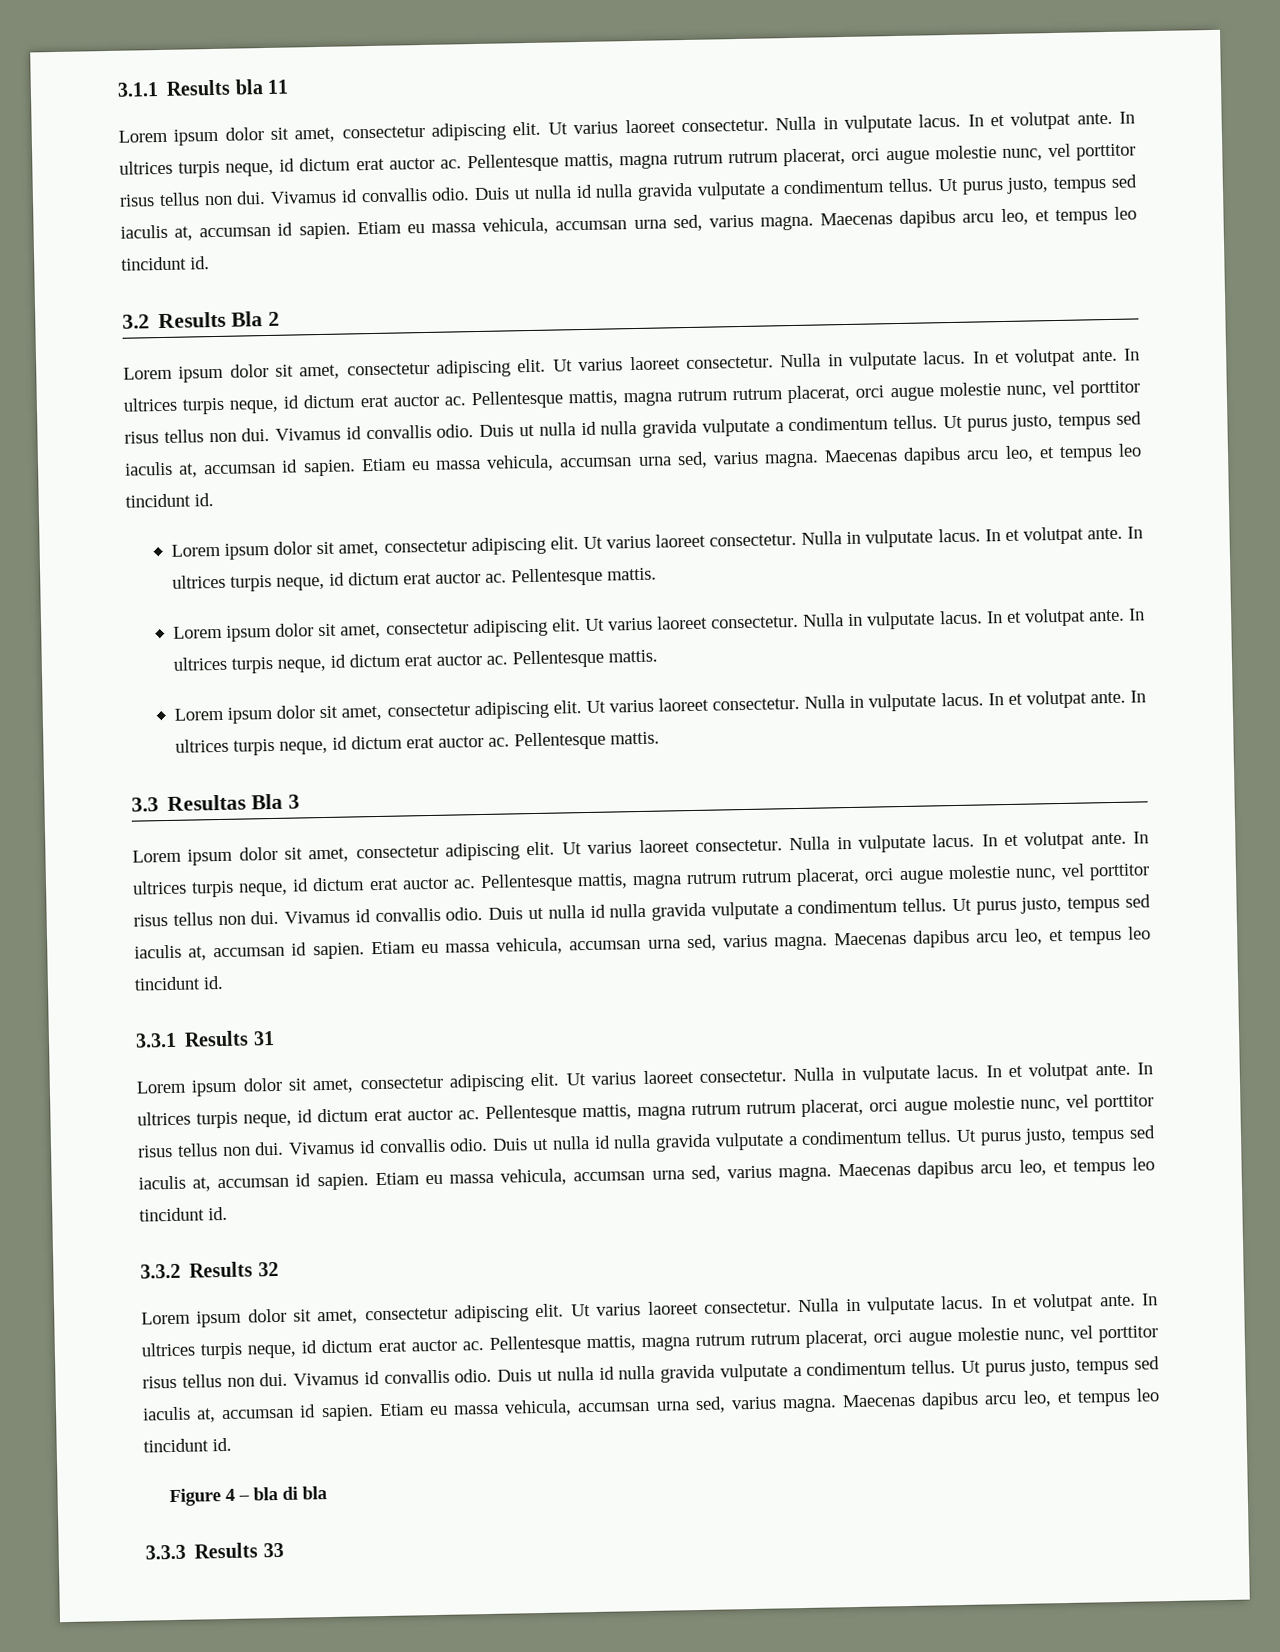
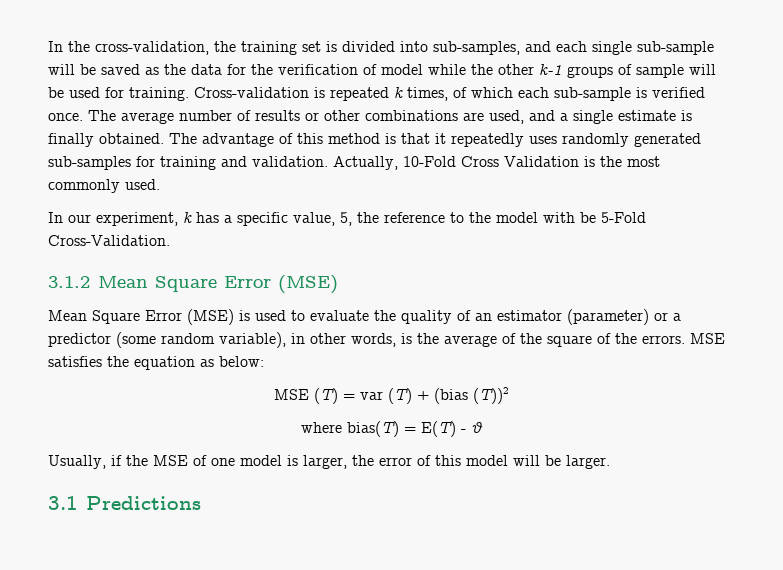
- 3.1.1 Results bla 11
- Lorem ipsum dolor sit amet, consectetur adipiscing elit. Ut varius laoreet consectetur. Nulla in vulputate lacus. In et volutpat ante. In ultrices turpis neque, id dictum erat auctor ac. Pellentesque mattis, magna rutrum rutrum placerat, orci augue molestie nunc, vel porttitor risus tellus non dui. Vivamus id convallis odio. Duis ut nulla id nulla gravida vulputate a condimentum tellus. Ut purus justo, tempus sed iaculis at, accumsan id sapien. Etiam eu massa vehicula, accumsan urna sed, varius magna. Maecenas dapibus arcu leo, et tempus leo tincidunt id.
- 3.2 Results Bla 2
- Lorem ipsum dolor sit amet, consectetur adipiscing elit. Ut varius laoreet consectetur. Nulla in vulputate lacus. In et volutpat ante. In ultrices turpis neque, id dictum erat auctor ac. Pellentesque mattis, magna rutrum rutrum placerat, orci augue molestie nunc, vel porttitor risus tellus non dui. Vivamus id convallis odio. Duis ut nulla id nulla gravida vulputate a condimentum tellus. Ut purus justo, tempus sed iaculis at, accumsan id sapien. Etiam eu massa vehicula, accumsan urna sed, varius magna. Maecenas dapibus arcu leo, et tempus leo tincidunt id.
- Lorem ipsum dolor sit amet, consectetur adipiscing elit. Ut varius laoreet consectetur. Nulla in vulputate lacus. In et volutpat ante. In ultrices turpis neque, id dictum erat auctor ac. Pellentesque mattis.
- Lorem ipsum dolor sit amet, consectetur adipiscing elit. Ut varius laoreet consectetur. Nulla in vulputate lacus. In et volutpat ante. In ultrices turpis neque, id dictum erat auctor ac. Pellentesque mattis.
- Lorem ipsum dolor sit amet, consectetur adipiscing elit. Ut varius laoreet consectetur. Nulla in vulputate lacus. In et volutpat ante. In ultrices turpis neque, id dictum erat auctor ac. Pellentesque mattis.
- 3.3 Resultas Bla 3
- Lorem ipsum dolor sit amet, consectetur adipiscing elit. Ut varius laoreet consectetur. Nulla in vulputate lacus. In et volutpat ante. In ultrices turpis neque, id dictum erat auctor ac. Pellentesque mattis, magna rutrum rutrum placerat, orci augue molestie nunc, vel porttitor risus tellus non dui. Vivamus id convallis odio. Duis ut nulla id nulla gravida vulputate a condimentum tellus. Ut purus justo, tempus sed iaculis at, accumsan id sapien. Etiam eu massa vehicula, accumsan urna sed, varius magna. Maecenas dapibus arcu leo, et tempus leo tincidunt id.
- 3.3.1 Results 31
- Lorem ipsum dolor sit amet, consectetur adipiscing elit. Ut varius laoreet consectetur. Nulla in vulputate lacus. In et volutpat ante. In ultrices turpis neque, id dictum erat auctor ac. Pellentesque mattis, magna rutrum rutrum placerat, orci augue molestie nunc, vel porttitor risus tellus non dui. Vivamus id convallis odio. Duis ut nulla id nulla gravida vulputate a condimentum tellus. Ut purus justo, tempus sed iaculis at, accumsan id sapien. Etiam eu massa vehicula, accumsan urna sed, varius magna. Maecenas dapibus arcu leo, et tempus leo tincidunt id.
- 3.3.2 Results 32
- Lorem ipsum dolor sit amet, consectetur adipiscing elit. Ut varius laoreet consectetur. Nulla in vulputate lacus. In et volutpat ante. In ultrices turpis neque, id dictum erat auctor ac. Pellentesque mattis, magna rutrum rutrum placerat, orci augue molestie nunc, vel porttitor risus tellus non dui. Vivamus id convallis odio. Duis ut nulla id nulla gravida vulputate a condimentum tellus. Ut purus justo, tempus sed iaculis at, accumsan id sapien. Etiam eu massa vehicula, accumsan urna sed, varius magna. Maecenas dapibus arcu leo, et tempus leo tincidunt id.
- Figure 4 – bla di bla
- 3.3.3 Results 33
+ In the cross-validation, the training set is divided into sub-samples, and each single sub-sample will be saved as the data for the verification of model while the other k-1 groups of sample will be used for training. Cross-validation is repeated k times, of which each sub-sample is verified once. The average number of results or other combinations are used, and a single estimate is finally obtained. The advantage of this method is that it repeatedly uses randomly generated sub-samples for training and validation. Actually, 10-Fold Cross Validation is the most commonly used.
+ In our experiment, k has a specific value, 5, the reference to the model with be 5-Fold Cross-Validation.
+ 3.1.2 Mean Square Error (MSE)
+ Mean Square Error (MSE) is used to evaluate the quality of an estimator (parameter) or a predictor (some random variable), in other words, is the average of the square of the errors. MSE satisfies the equation as below:
+ MSE (T) = var (T) + (bias (T))2
+ where bias(T) = E(T) - θ
+ Usually, if the MSE of one model is larger, the error of this model will be larger.
+ 3.1 Predictions

